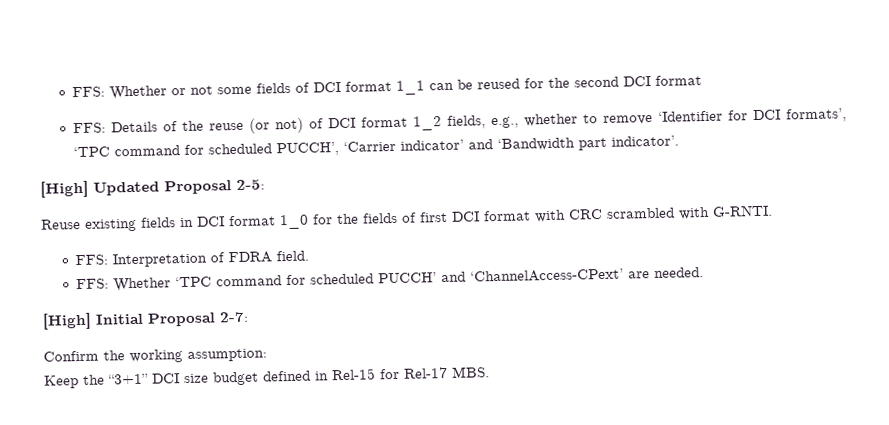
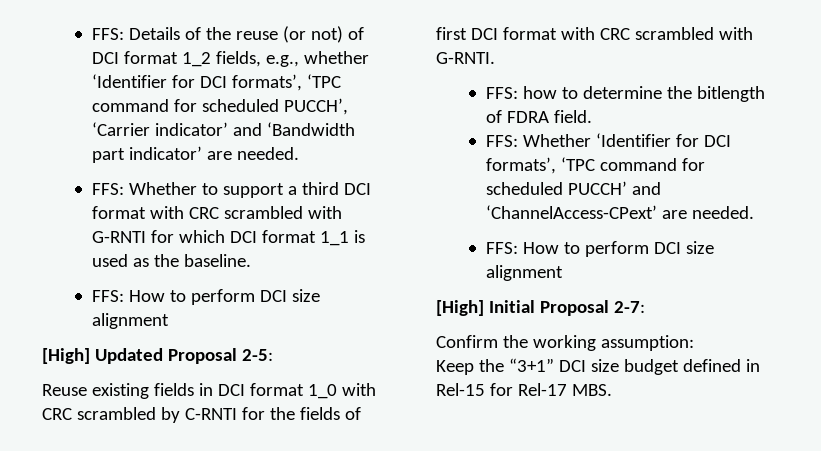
- FFS: Whether or not some fields of DCI format 1_1 can be reused for the second DCI format
- FFS: Details of the reuse (or not) of DCI format 1_2 fields, e.g., whether to remove ‘Identifier for DCI formats’, ‘TPC command for scheduled PUCCH’, ‘Carrier indicator’ and ‘Bandwidth part indicator’.
+ FFS: Details of the reuse (or not) of DCI format 1_2 fields, e.g., whether ‘Identifier for DCI formats’, ‘TPC command for scheduled PUCCH’, ‘Carrier indicator’ and ‘Bandwidth part indicator’ are needed.
+ FFS: Whether to support a third DCI format with CRC scrambled with G-RNTI for which DCI format 1_1 is used as the baseline.
+ FFS: How to perform DCI size alignment
- Reuse existing fields in DCI format 1_0 for the fields of first DCI format with CRC scrambled with G-RNTI.
+ Reuse existing fields in DCI format 1_0 with CRC scrambled by C-RNTI for the fields of first DCI format with CRC scrambled with G-RNTI.
- FFS: Interpretation of FDRA field.
+ FFS: how to determine the bitlength of FDRA field.
- FFS: Whether ‘TPC command for scheduled PUCCH’ and ‘ChannelAccess-CPext’ are needed.
+ FFS: Whether ‘Identifier for DCI formats’, ‘TPC command for scheduled PUCCH’ and ‘ChannelAccess-CPext’ are needed.
+ FFS: How to perform DCI size alignment

